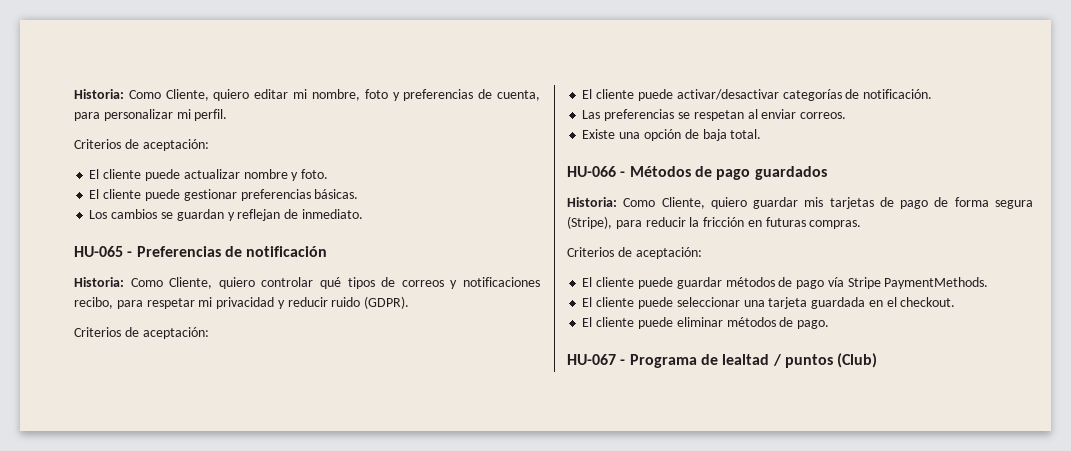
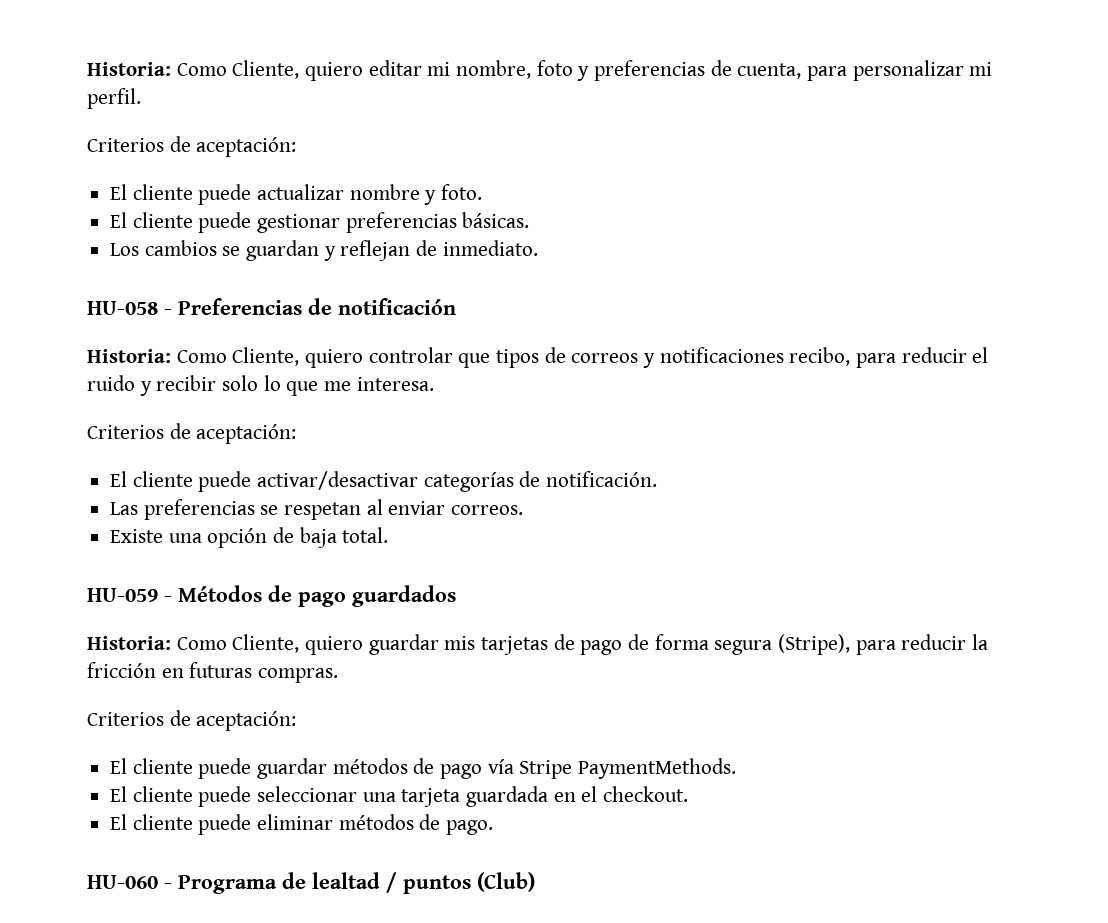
- HU-065 - Preferencias de notificación
+ HU-058 - Preferencias de notificación
- Historia: Como Cliente, quiero controlar qué tipos de correos y notificaciones recibo, para respetar mi privacidad y reducir ruido (GDPR).
+ Historia: Como Cliente, quiero controlar que tipos de correos y notificaciones recibo, para reducir el ruido y recibir solo lo que me interesa.
- HU-066 - Métodos de pago guardados
+ HU-059 - Métodos de pago guardados
- HU-067 - Programa de lealtad / puntos (Club)
+ HU-060 - Programa de lealtad / puntos (Club)

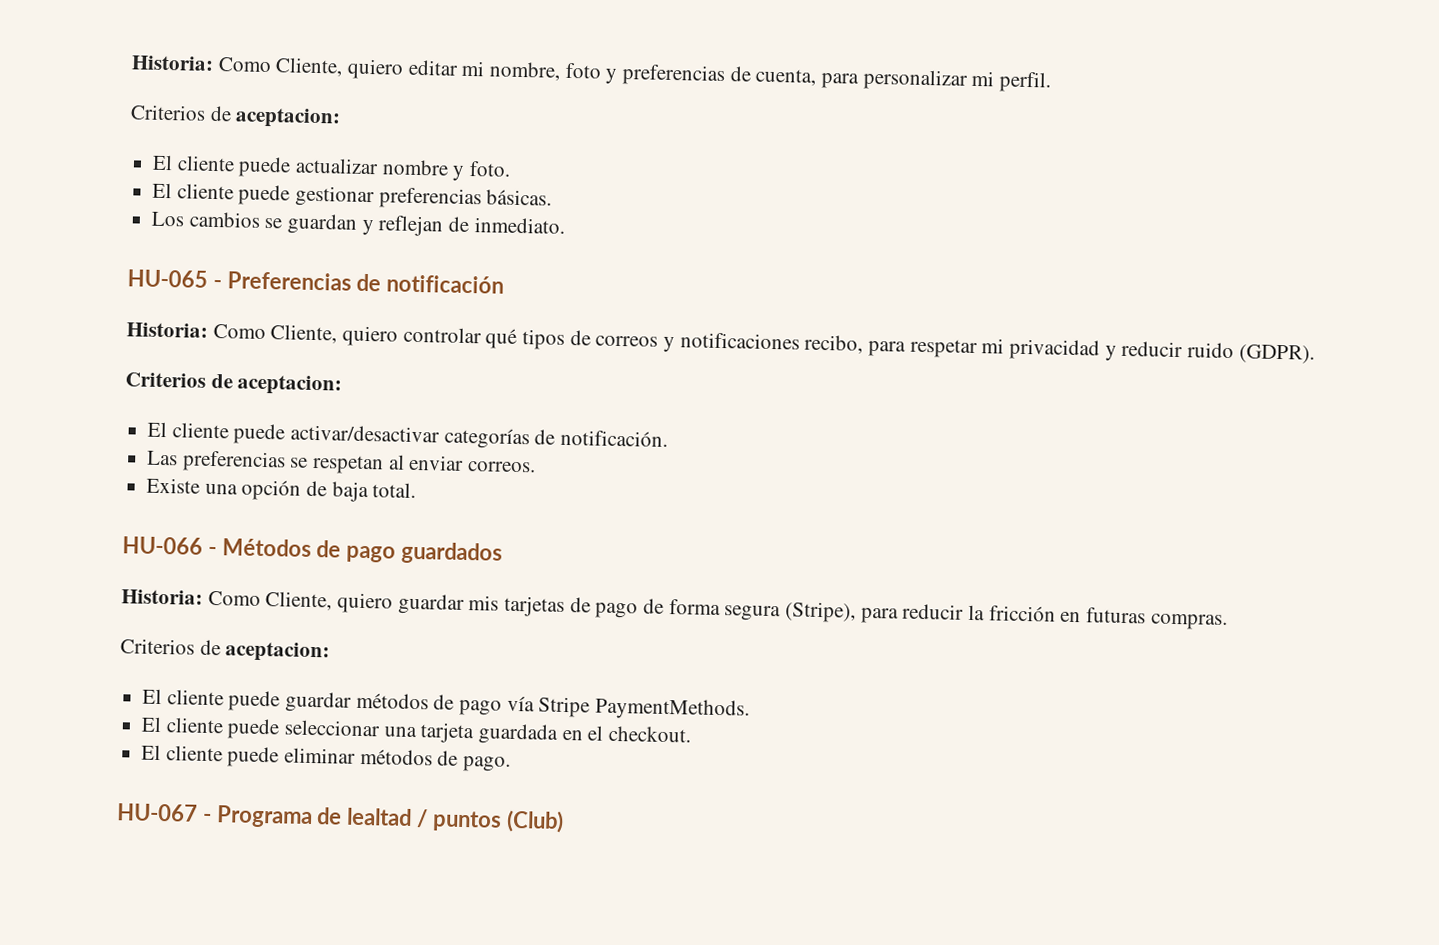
  Historia: Como Cliente, quiero editar mi nombre, foto y preferencias de cuenta, para personalizar mi perfil.
- Criterios de aceptación:
+ Criterios de aceptacion:
- HU-058 - Preferencias de notificación
+ HU-065 - Preferencias de notificación
- Historia: Como Cliente, quiero controlar que tipos de correos y notificaciones recibo, para reducir el ruido y recibir solo lo que me interesa.
- Criterios de aceptación:
+ Historia: Como Cliente, quiero controlar qué tipos de correos y notificaciones recibo, para respetar mi privacidad y reducir ruido (GDPR).
+ Criterios de aceptacion:
- HU-059 - Métodos de pago guardados
+ HU-066 - Métodos de pago guardados
  Historia: Como Cliente, quiero guardar mis tarjetas de pago de forma segura (Stripe), para reducir la fricción en futuras compras.
- Criterios de aceptación:
+ Criterios de aceptacion:
- HU-060 - Programa de lealtad / puntos (Club)
+ HU-067 - Programa de lealtad / puntos (Club)

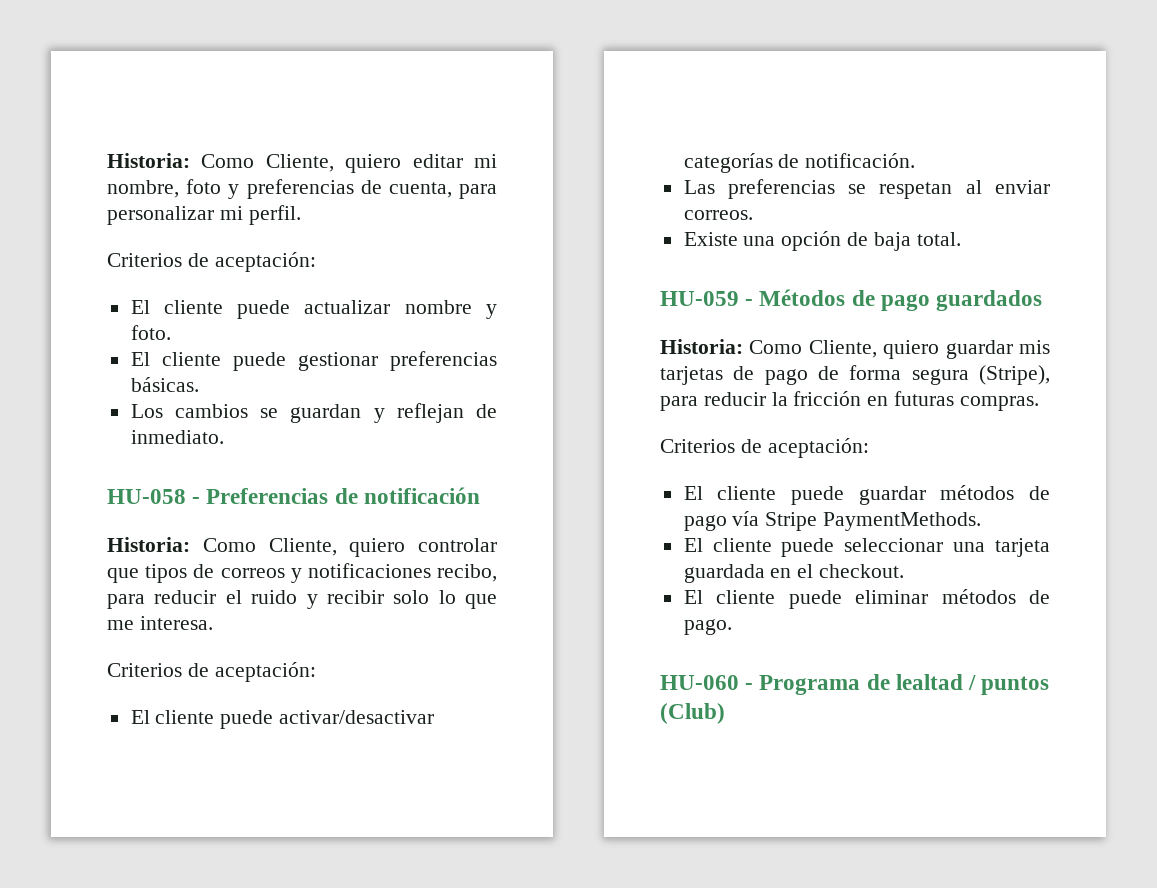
  Historia: Como Cliente, quiero editar mi nombre, foto y preferencias de cuenta, para personalizar mi perfil.
- Criterios de aceptacion:
+ Criterios de aceptación:
- HU-065 - Preferencias de notificación
+ HU-058 - Preferencias de notificación
- Historia: Como Cliente, quiero controlar qué tipos de correos y notificaciones recibo, para respetar mi privacidad y reducir ruido (GDPR).
- Criterios de aceptacion:
+ Historia: Como Cliente, quiero controlar que tipos de correos y notificaciones recibo, para reducir el ruido y recibir solo lo que me interesa.
+ Criterios de aceptación:
- HU-066 - Métodos de pago guardados
+ HU-059 - Métodos de pago guardados
  Historia: Como Cliente, quiero guardar mis tarjetas de pago de forma segura (Stripe), para reducir la fricción en futuras compras.
- Criterios de aceptacion:
+ Criterios de aceptación:
- HU-067 - Programa de lealtad / puntos (Club)
+ HU-060 - Programa de lealtad / puntos (Club)

